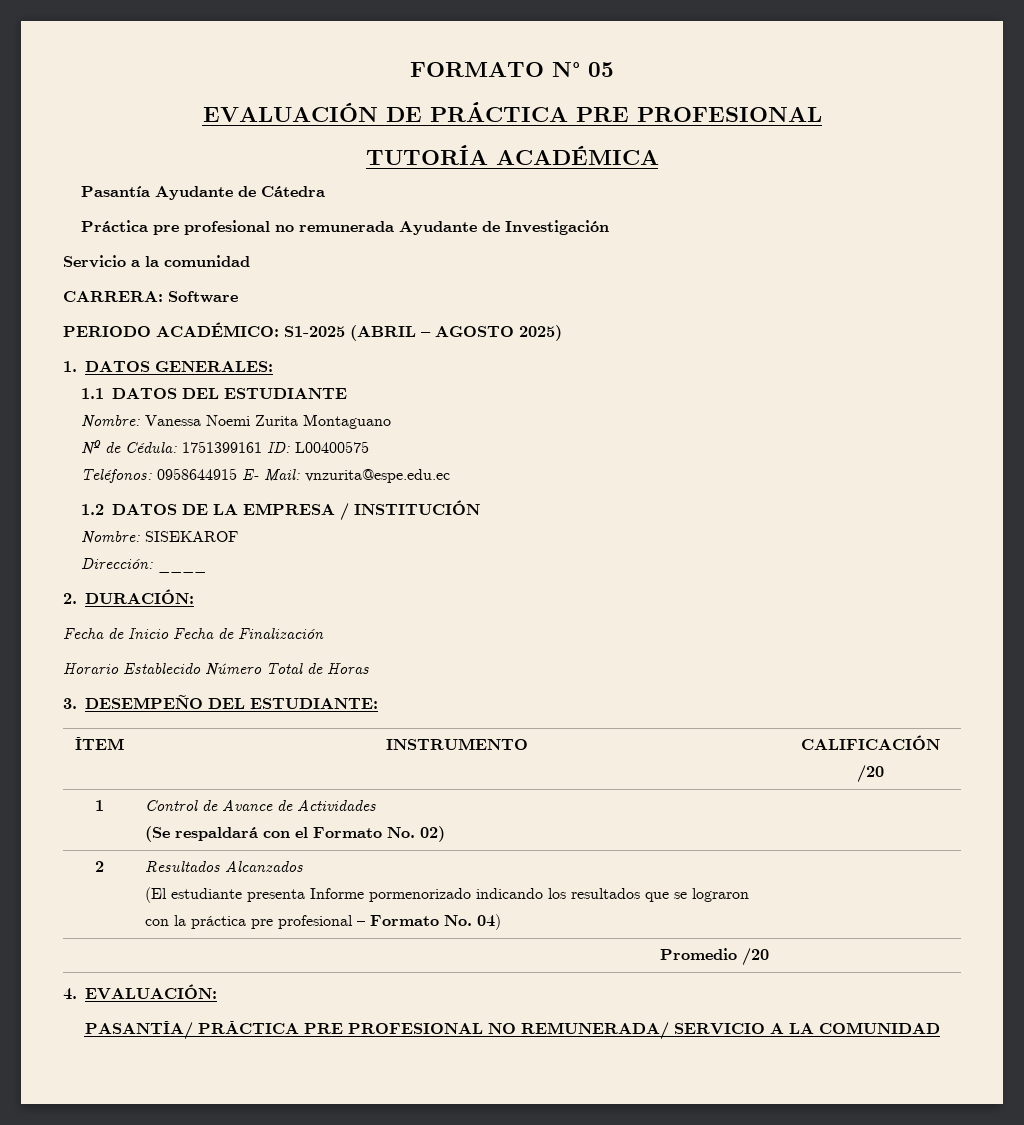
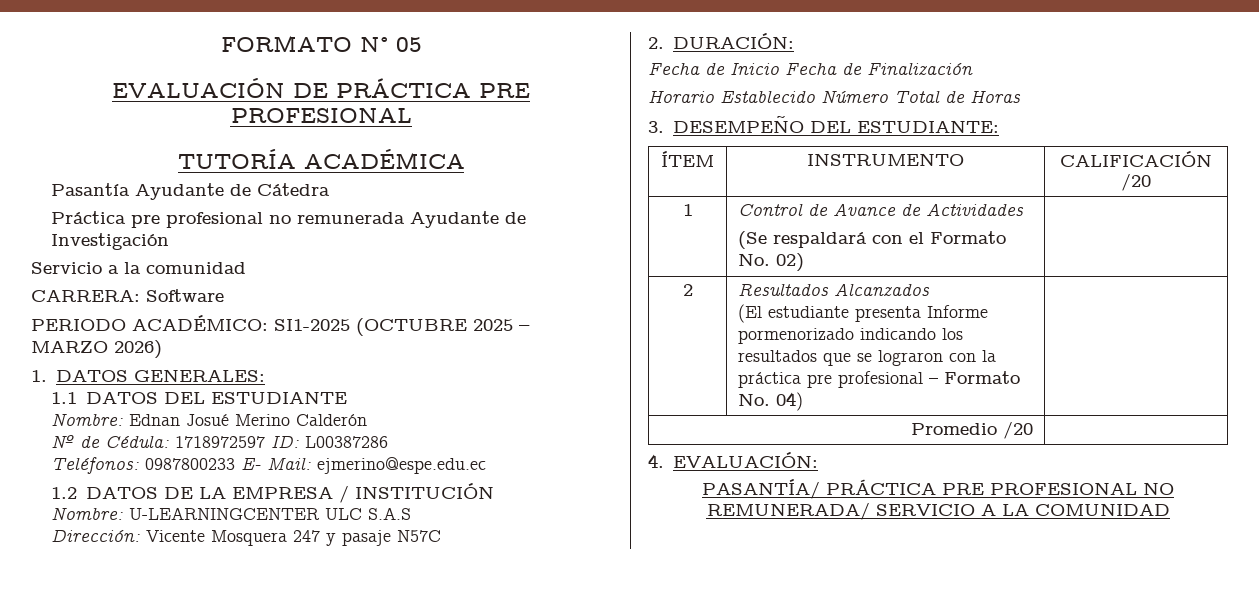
- PERIODO ACADÉMICO: S1-2025 (ABRIL – AGOSTO 2025)
+ PERIODO ACADÉMICO: SI1-2025 (OCTUBRE 2025 – MARZO 2026)
- Nombre: Vanessa Noemi Zurita Montaguano
+ Nombre: Ednan Josué Merino Calderón
- Nº de Cédula: 1751399161 ID: L00400575
+ Nº de Cédula: 1718972597 ID: L00387286
- Teléfonos: 0958644915 E- Mail: vnzurita@espe.edu.ec
+ Teléfonos: 0987800233 E- Mail: ejmerino@espe.edu.ec
- Nombre: SISEKAROF
- Dirección: ____
+ Nombre: U-LEARNINGCENTER ULC S.A.S
+ Dirección: Vicente Mosquera 247 y pasaje N57C

